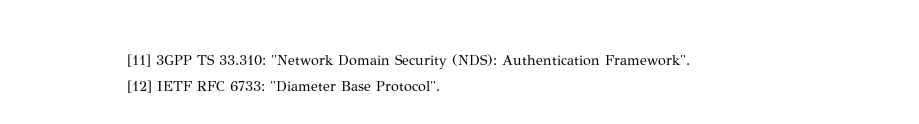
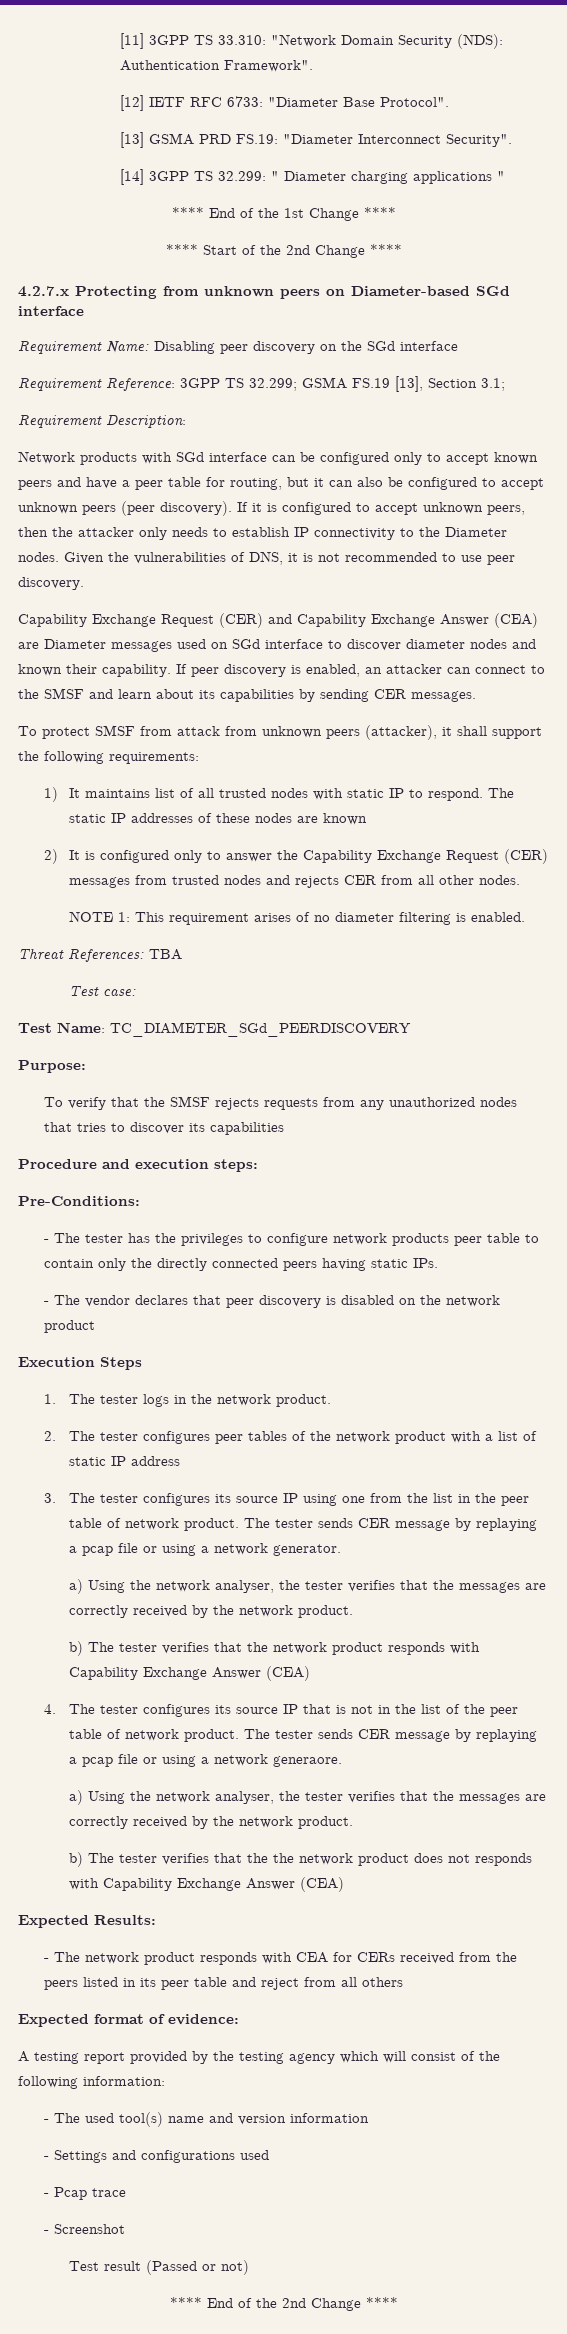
+ [13] GSMA PRD FS.19: "Diameter Interconnect Security".
+ [14] 3GPP TS 32.299: " Diameter charging applications "
+ **** End of the 1st Change ****
+ **** Start of the 2nd Change ****
+ 4.2.7.x Protecting from unknown peers on Diameter-based SGd interface
+ Requirement Name: Disabling peer discovery on the SGd interface
+ Requirement Reference: 3GPP TS 32.299; GSMA FS.19 [13], Section 3.1;
+ Requirement Description:
+ Network products with SGd interface can be configured only to accept known peers and have a peer table for routing, but it can also be configured to accept unknown peers (peer discovery). If it is configured to accept unknown peers, then the attacker only needs to establish IP connectivity to the Diameter nodes. Given the vulnerabilities of DNS, it is not recommended to use peer discovery.
+ Capability Exchange Request (CER) and Capability Exchange Answer (CEA) are Diameter messages used on SGd interface to discover diameter nodes and known their capability. If peer discovery is enabled, an attacker can connect to the SMSF and learn about its capabilities by sending CER messages.
+ To protect SMSF from attack from unknown peers (attacker), it shall support the following requirements:
+ 1) It maintains list of all trusted nodes with static IP to respond. The static IP addresses of these nodes are known
+ 2) It is configured only to answer the Capability Exchange Request (CER) messages from trusted nodes and rejects CER from all other nodes.
+ NOTE 1: This requirement arises of no diameter filtering is enabled.
+ Threat References: TBA
+ Test case:
+ Test Name: TC_DIAMETER_SGd_PEERDISCOVERY
+ Purpose:
+ To verify that the SMSF rejects requests from any unauthorized nodes that tries to discover its capabilities
+ Procedure and execution steps:
+ Pre-Conditions:
+ - The tester has the privileges to configure network products peer table to contain only the directly connected peers having static IPs.
+ - The vendor declares that peer discovery is disabled on the network product
+ Execution Steps
+ 1. The tester logs in the network product.
+ 2. The tester configures peer tables of the network product with a list of static IP address
+ 3. The tester configures its source IP using one from the list in the peer table of network product. The tester sends CER message by replaying a pcap file or using a network generator.
+ a) Using the network analyser, the tester verifies that the messages are correctly received by the network product.
+ b) The tester verifies that the network product responds with Capability Exchange Answer (CEA)
+ 4. The tester configures its source IP that is not in the list of the peer table of network product. The tester sends CER message by replaying a pcap file or using a network generaore.
+ a) Using the network analyser, the tester verifies that the messages are correctly received by the network product.
+ b) The tester verifies that the the network product does not responds with Capability Exchange Answer (CEA)
+ Expected Results:
+ - The network product responds with CEA for CERs received from the peers listed in its peer table and reject from all others
+ Expected format of evidence:
+ A testing report provided by the testing agency which will consist of the following information:
+ - The used tool(s) name and version information
+ - Settings and configurations used
+ - Pcap trace
+ - Screenshot
+ Test result (Passed or not)
+ **** End of the 2nd Change ****

